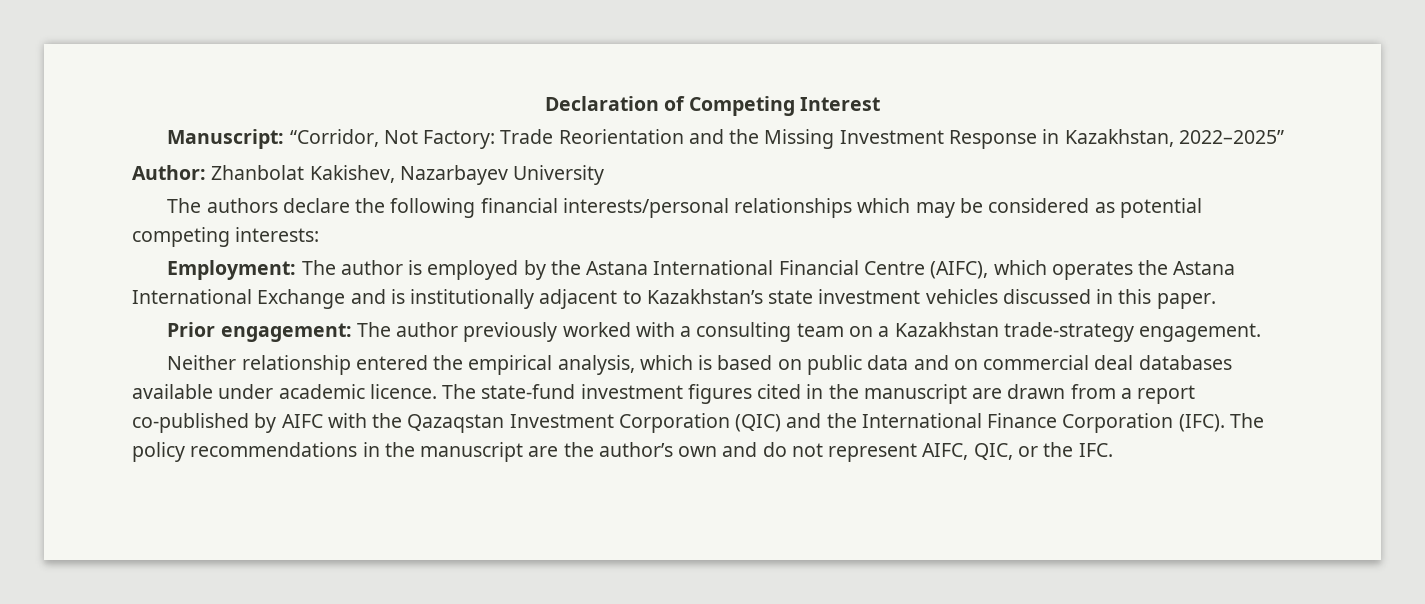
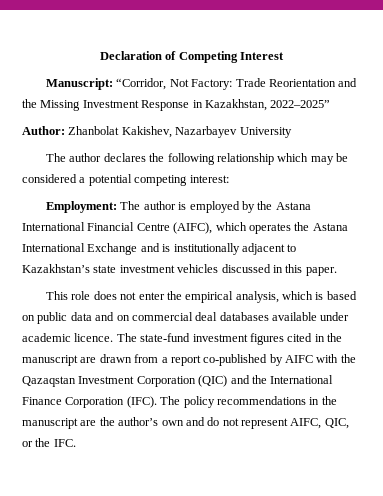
- The authors declare the following financial interests/personal relationships which may be considered as potential competing interests:
+ The author declares the following relationship which may be considered a potential competing interest:
- Prior engagement: The author previously worked with a consulting team on a Kazakhstan trade-strategy engagement.
- Neither relationship entered the empirical analysis, which is based on public data and on commercial deal databases available under academic licence.
+ This role does not enter the empirical analysis, which is based on public data and on commercial deal databases available under academic licence.

